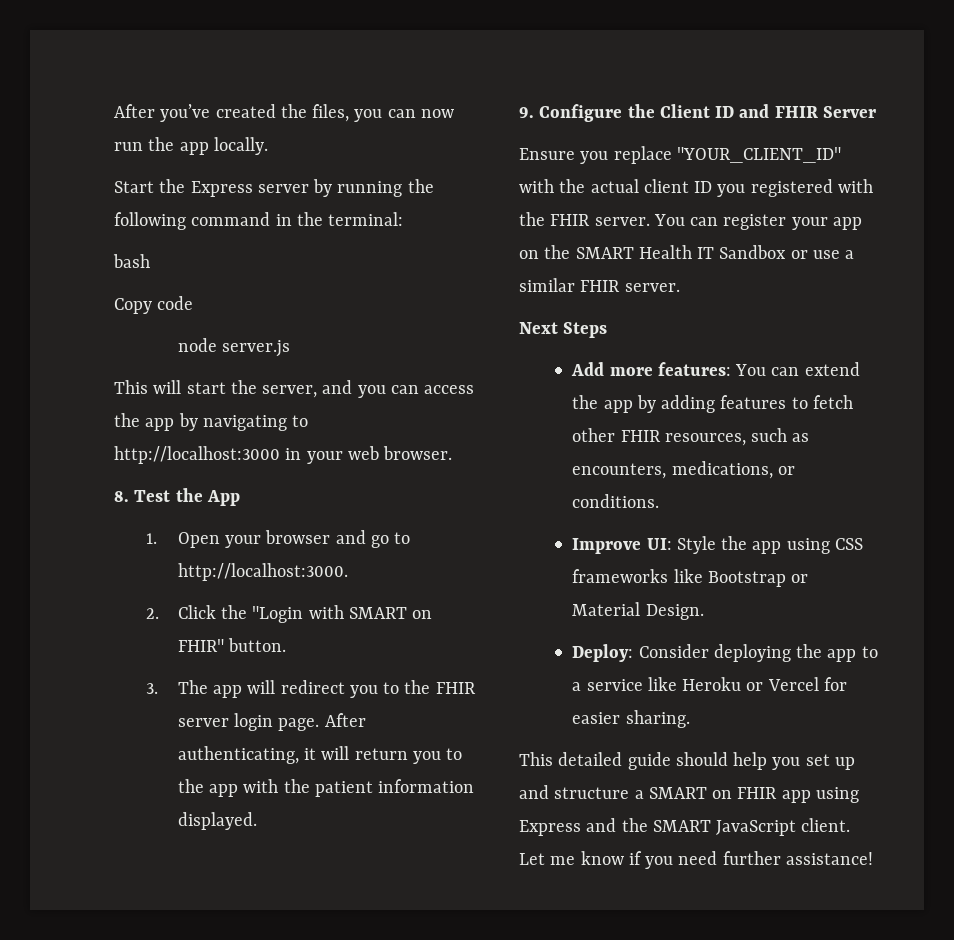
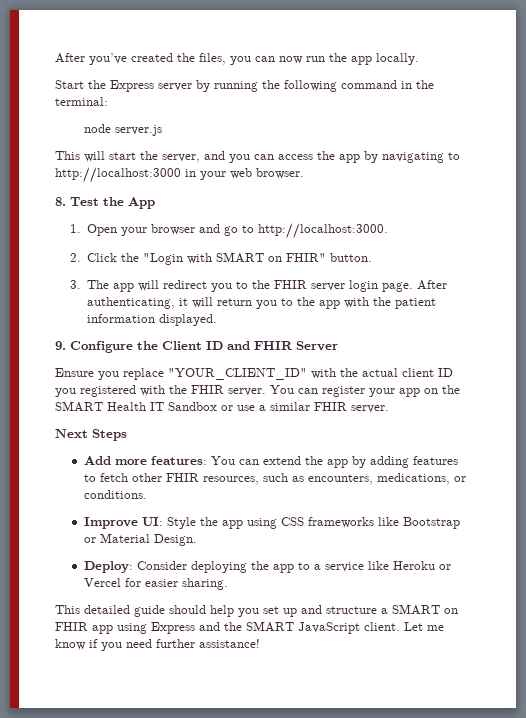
- bash
- Copy code

